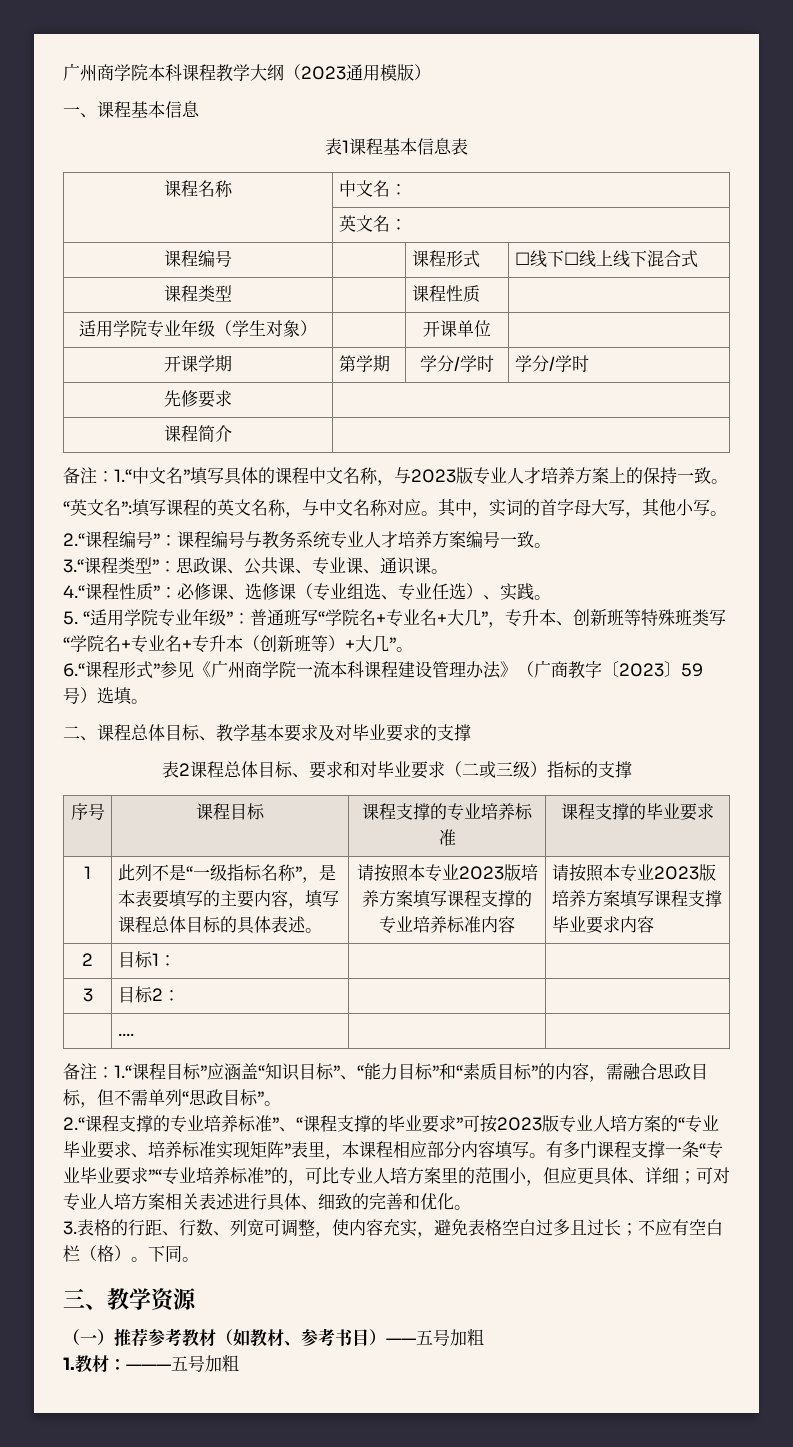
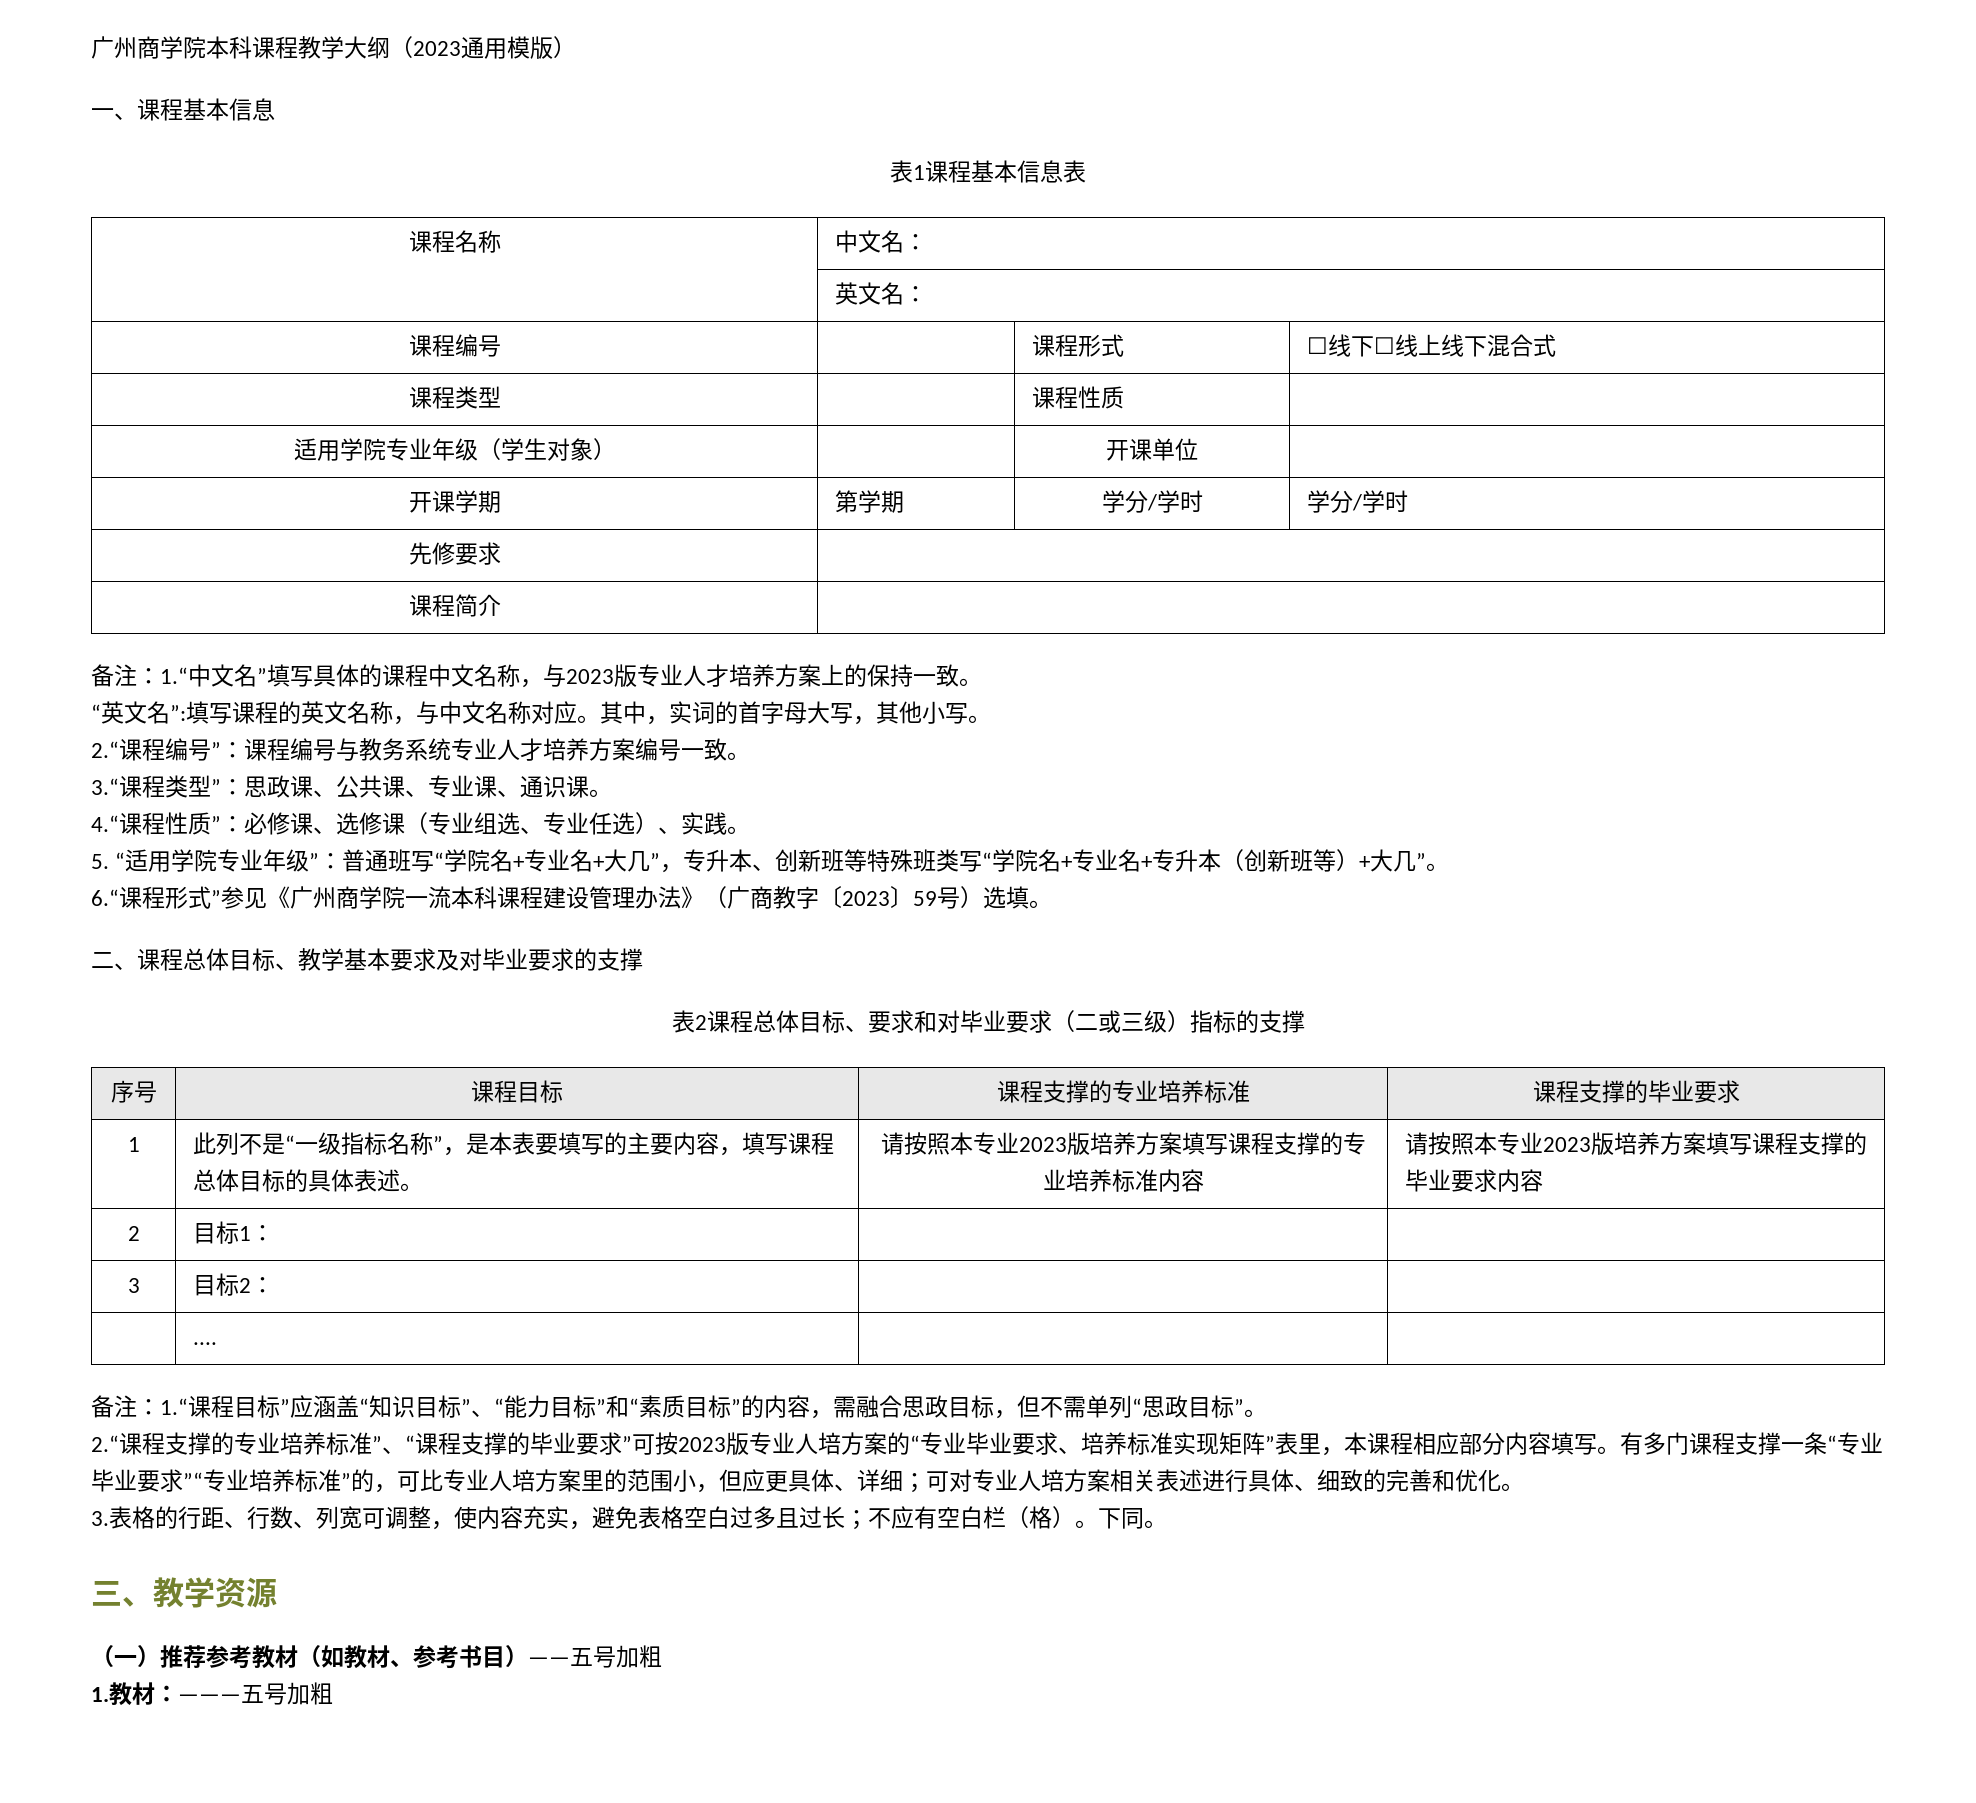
- 请按照本专业2023版培养方案填写课程支撑毕业要求内容
+ 请按照本专业2023版培养方案填写课程支撑的毕业要求内容

